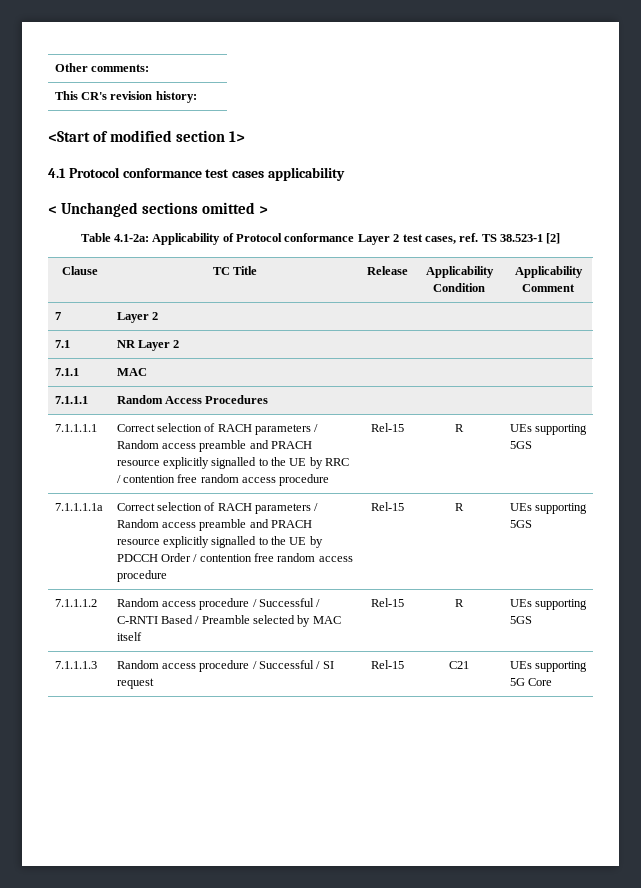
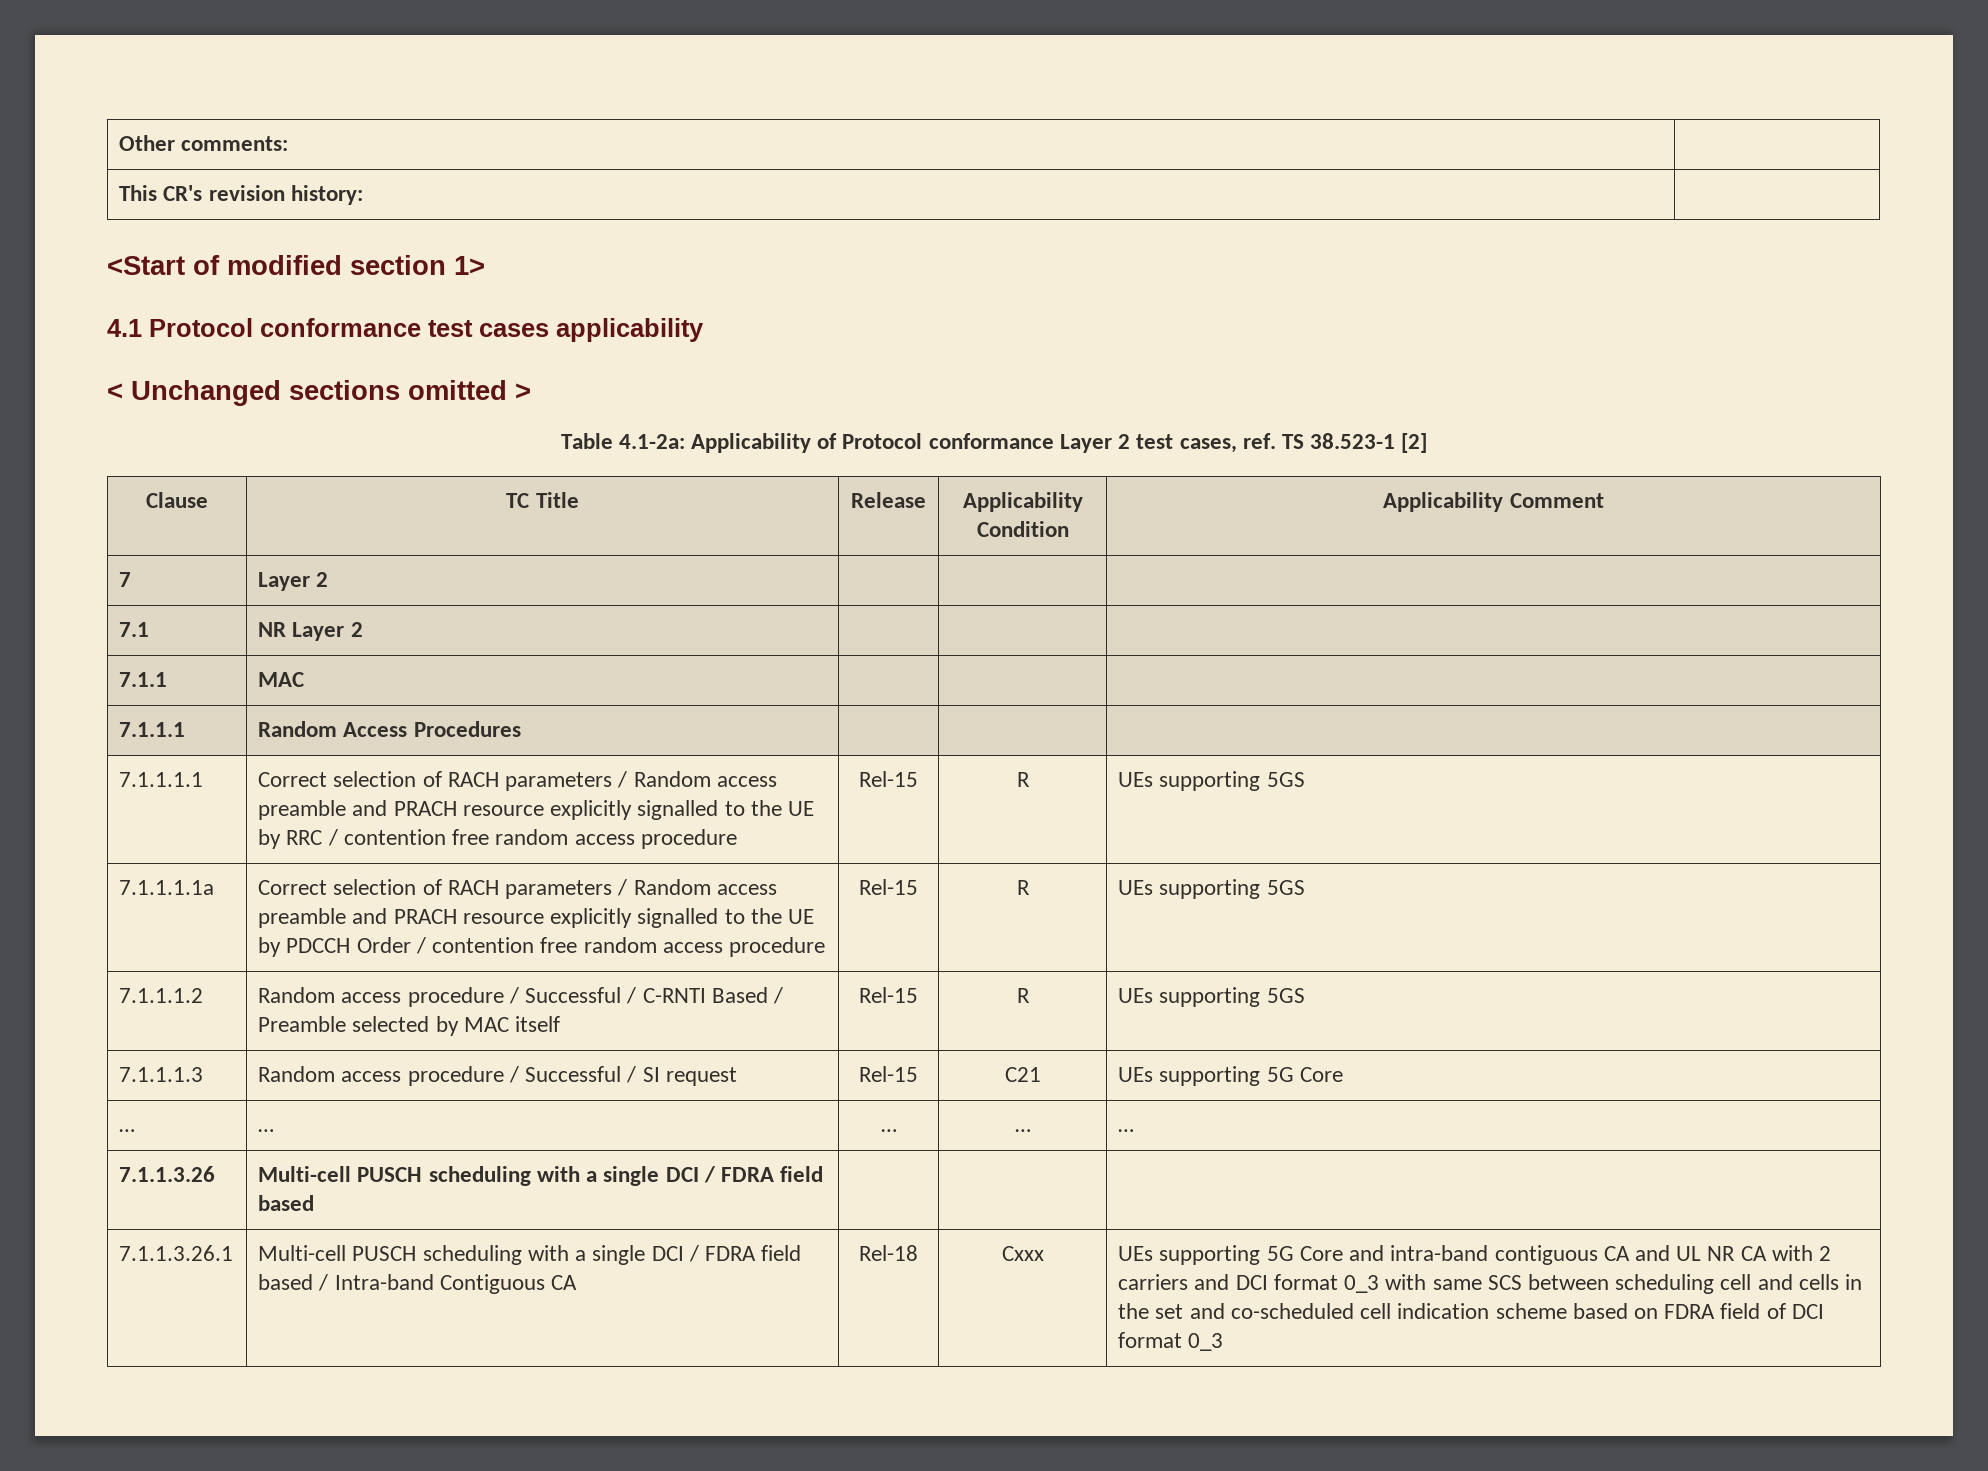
+ … | … | … | … | …
+ 7.1.1.3.26 | Multi-cell PUSCH scheduling with a single DCI / FDRA field based | | |
+ 7.1.1.3.26.1 | Multi-cell PUSCH scheduling with a single DCI / FDRA field based / Intra-band Contiguous CA | Rel-18 | Cxxx | UEs supporting 5G Core and intra-band contiguous CA and UL NR CA with 2 carriers and DCI format 0_3 with same SCS between scheduling cell and cells in the set and co-scheduled cell indication scheme based on FDRA field of DCI format 0_3

